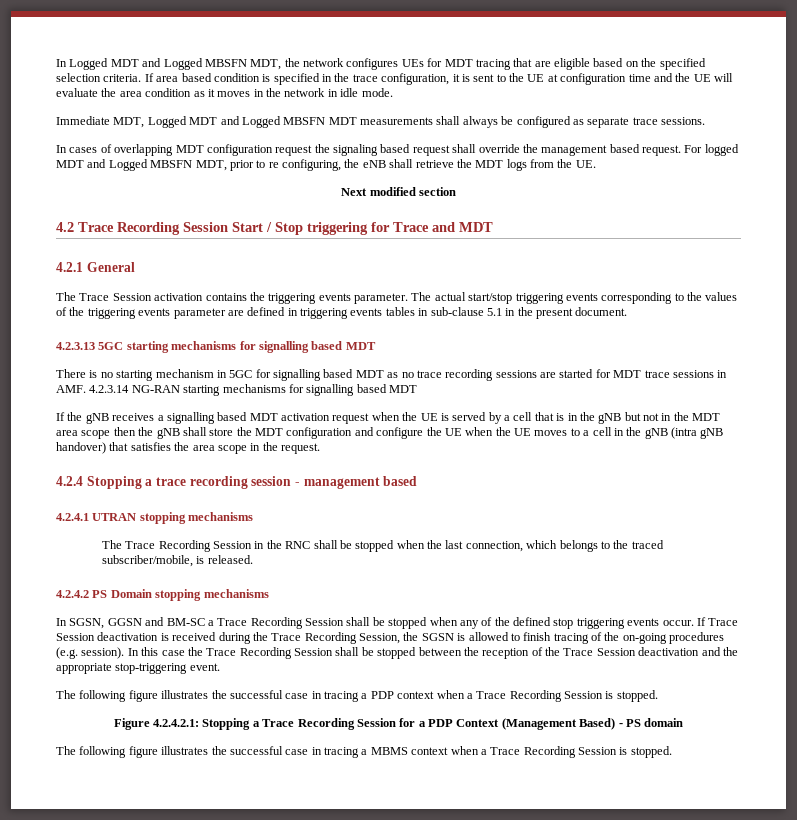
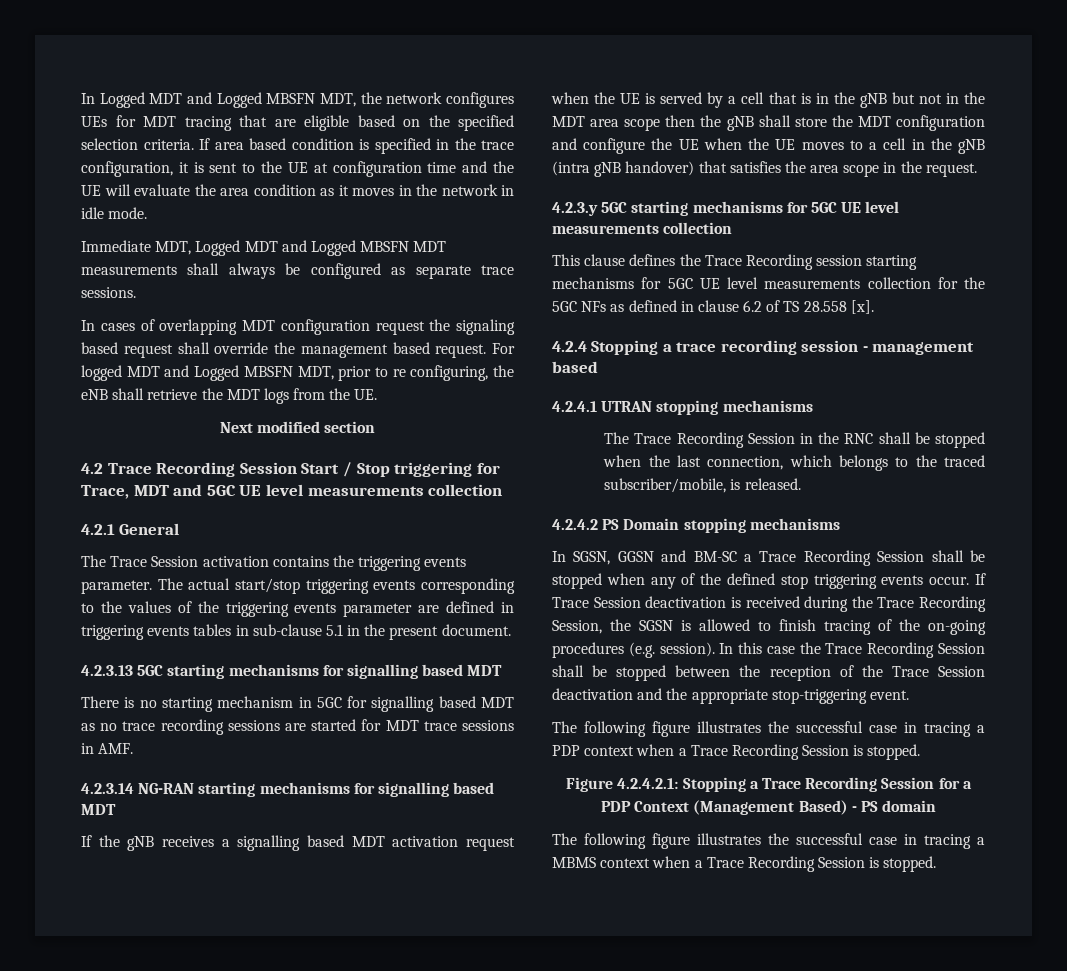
- 4.2 Trace Recording Session Start / Stop triggering for Trace and MDT
+ 4.2 Trace Recording Session Start / Stop triggering for Trace, MDT and 5GC UE level measurements collection
- There is no starting mechanism in 5GC for signalling based MDT as no trace recording sessions are started for MDT trace sessions in AMF. 4.2.3.14 NG-RAN starting mechanisms for signalling based MDT
+ There is no starting mechanism in 5GC for signalling based MDT as no trace recording sessions are started for MDT trace sessions in AMF.
+ 4.2.3.14 NG-RAN starting mechanisms for signalling based MDT
+ 4.2.3.y 5GC starting mechanisms for 5GC UE level measurements collection
+ This clause defines the Trace Recording session starting mechanisms for 5GC UE level measurements collection for the 5GC NFs as defined in clause 6.2 of TS 28.558 [x].

